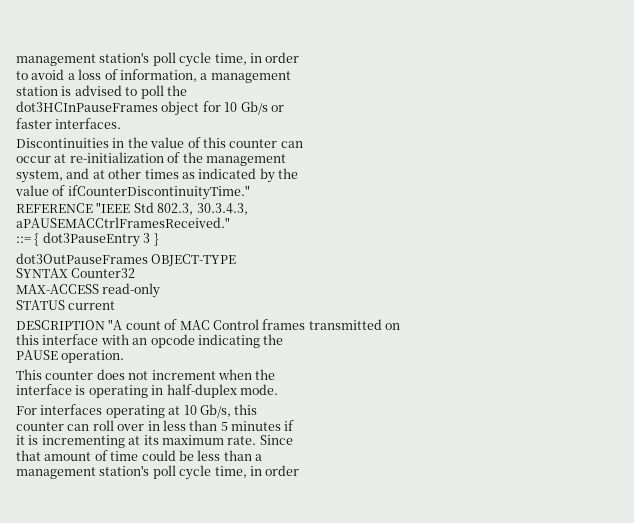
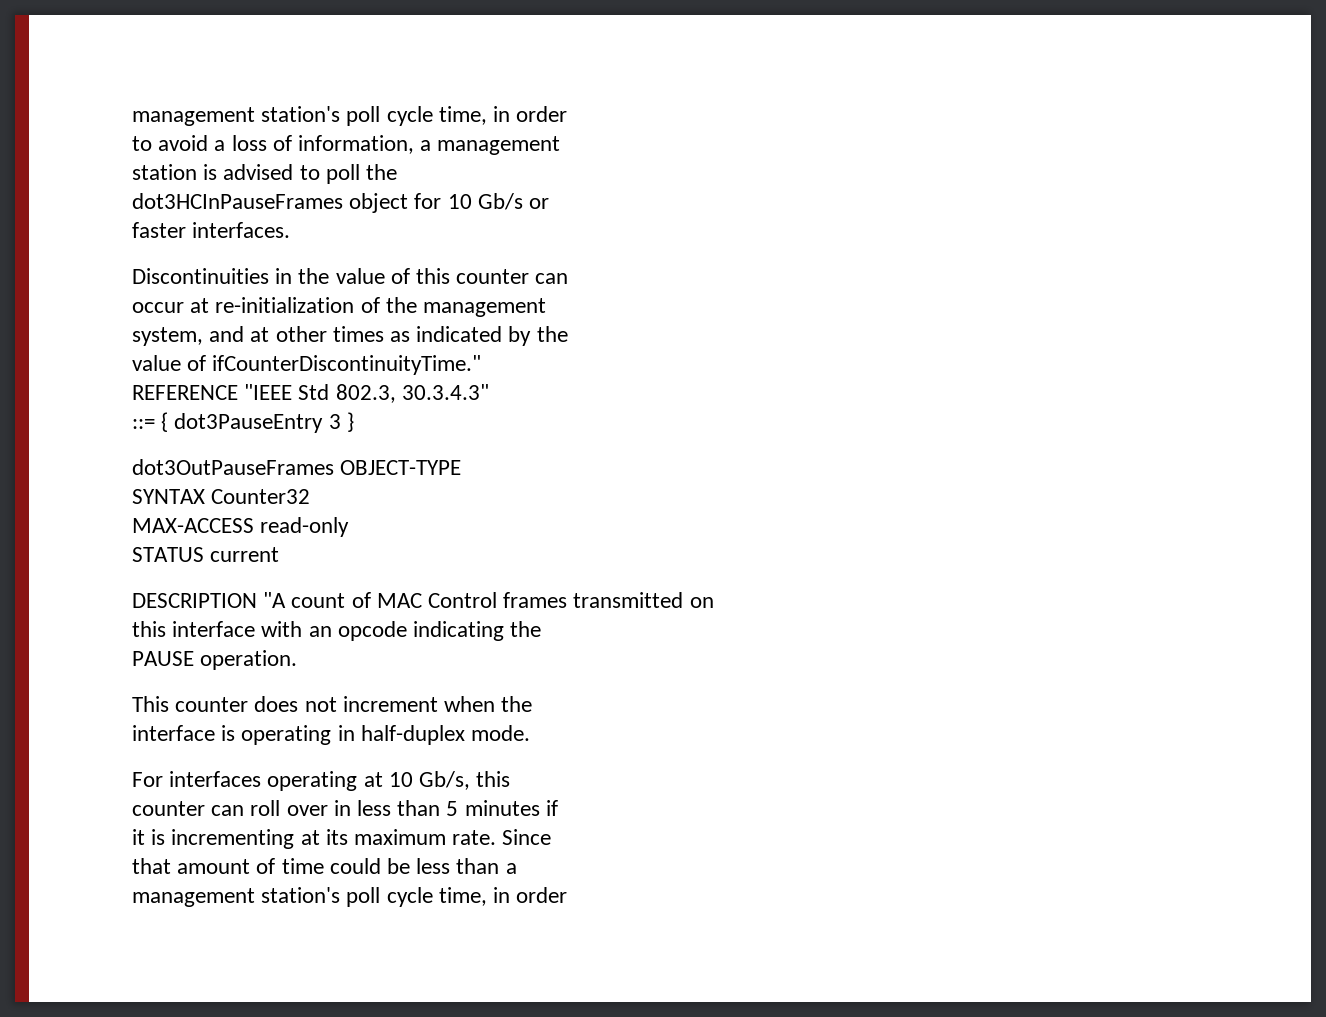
- REFERENCE "IEEE Std 802.3, 30.3.4.3,
- aPAUSEMACCtrlFramesReceived."
+ REFERENCE "IEEE Std 802.3, 30.3.4.3"

